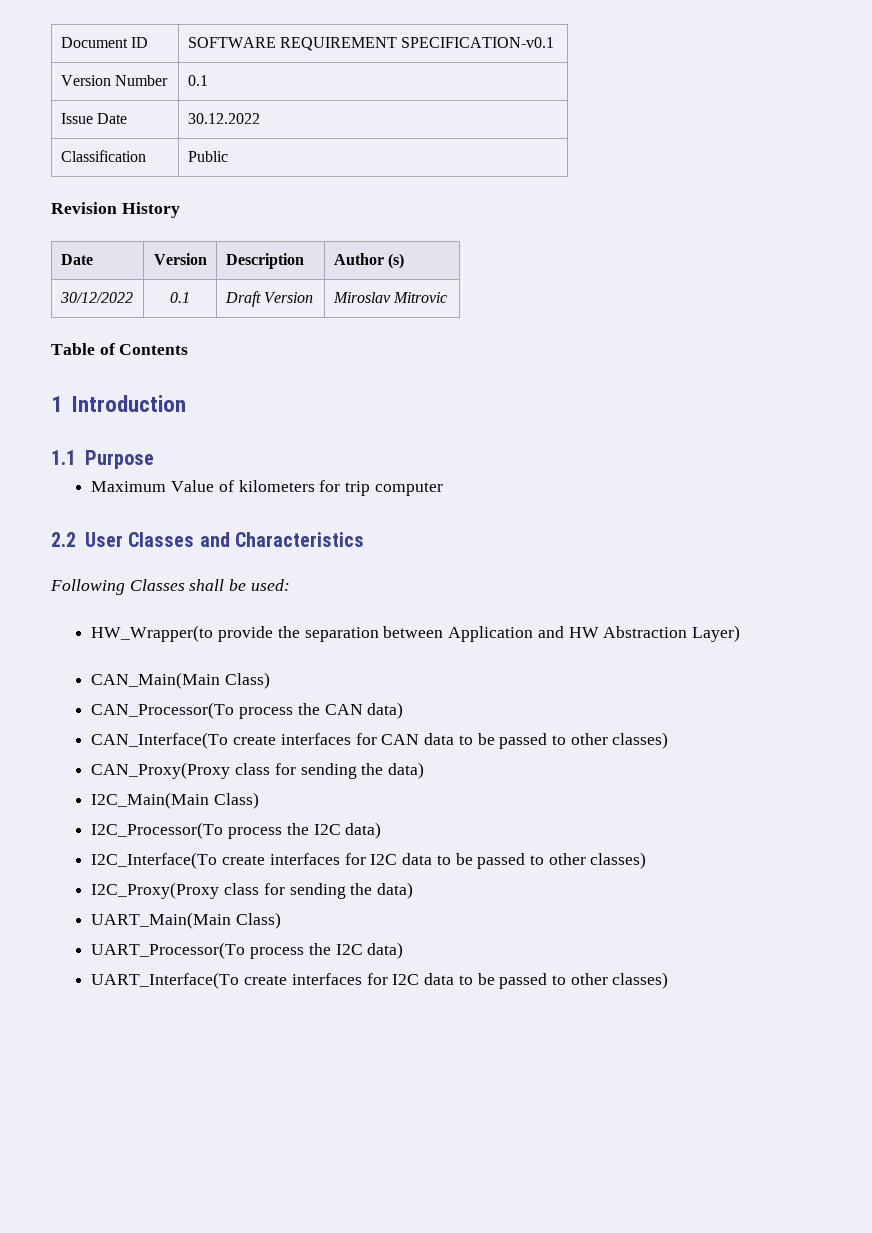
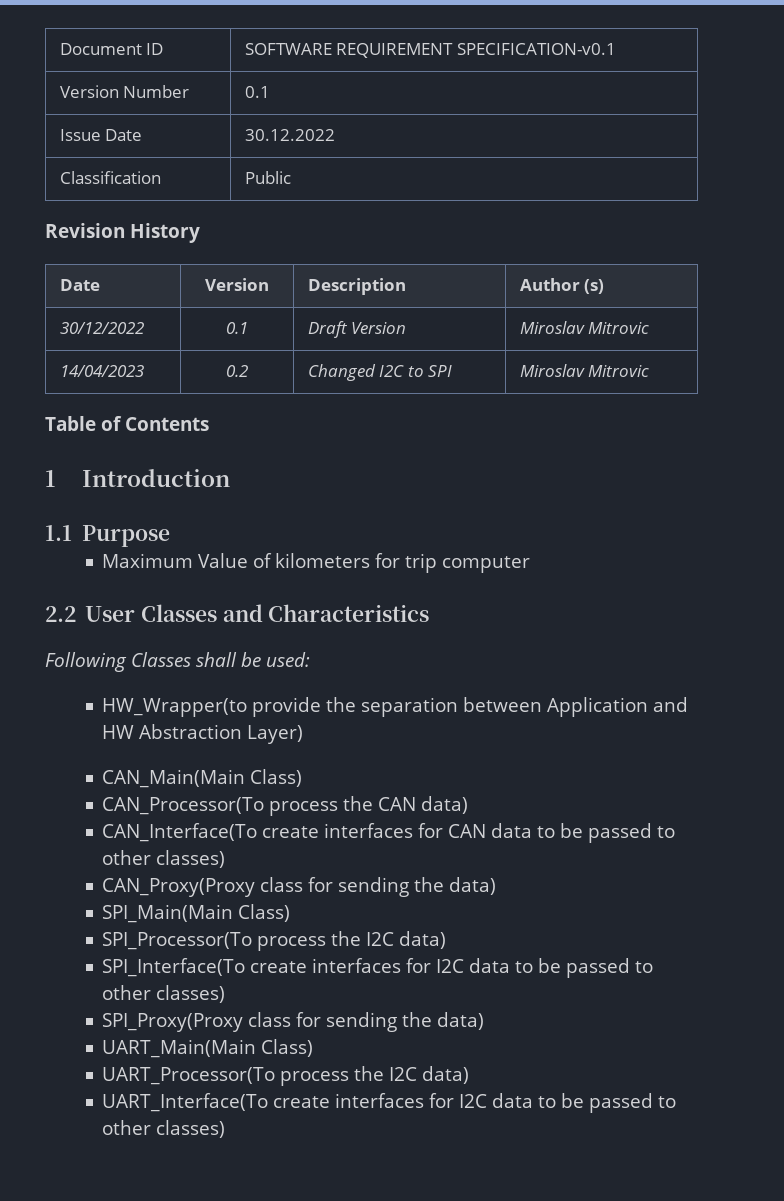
+ 14/04/2023 | 0.2 | Changed I2C to SPI | Miroslav Mitrovic
- I2C_Main(Main Class)
- I2C_Processor(To process the I2C data)
- I2C_Interface(To create interfaces for I2C data to be passed to other classes)
+ SPI_Main(Main Class)
+ SPI_Processor(To process the I2C data)
+ SPI_Interface(To create interfaces for I2C data to be passed to other classes)
- I2C_Proxy(Proxy class for sending the data)
+ SPI_Proxy(Proxy class for sending the data)

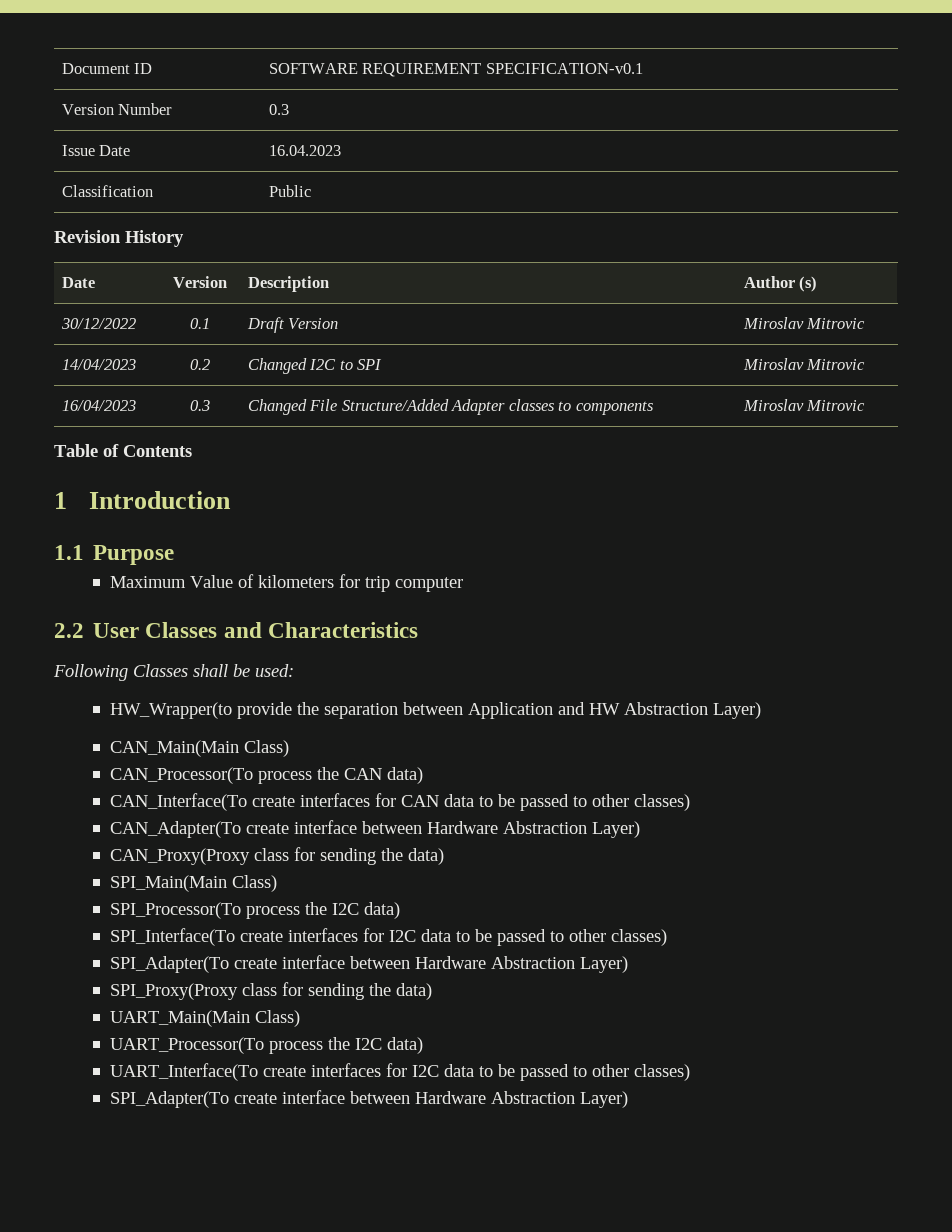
- Version Number | 0.1
+ Version Number | 0.3
- Issue Date | 30.12.2022
+ Issue Date | 16.04.2023
+ 16/04/2023 | 0.3 | Changed File Structure/Added Adapter classes to components | Miroslav Mitrovic
+ CAN_Adapter(To create interface between Hardware Abstraction Layer)
  SPI_Interface(To create interfaces for I2C data to be passed to other classes)
+ SPI_Adapter(To create interface between Hardware Abstraction Layer)
  UART_Interface(To create interfaces for I2C data to be passed to other classes)
+ SPI_Adapter(To create interface between Hardware Abstraction Layer)

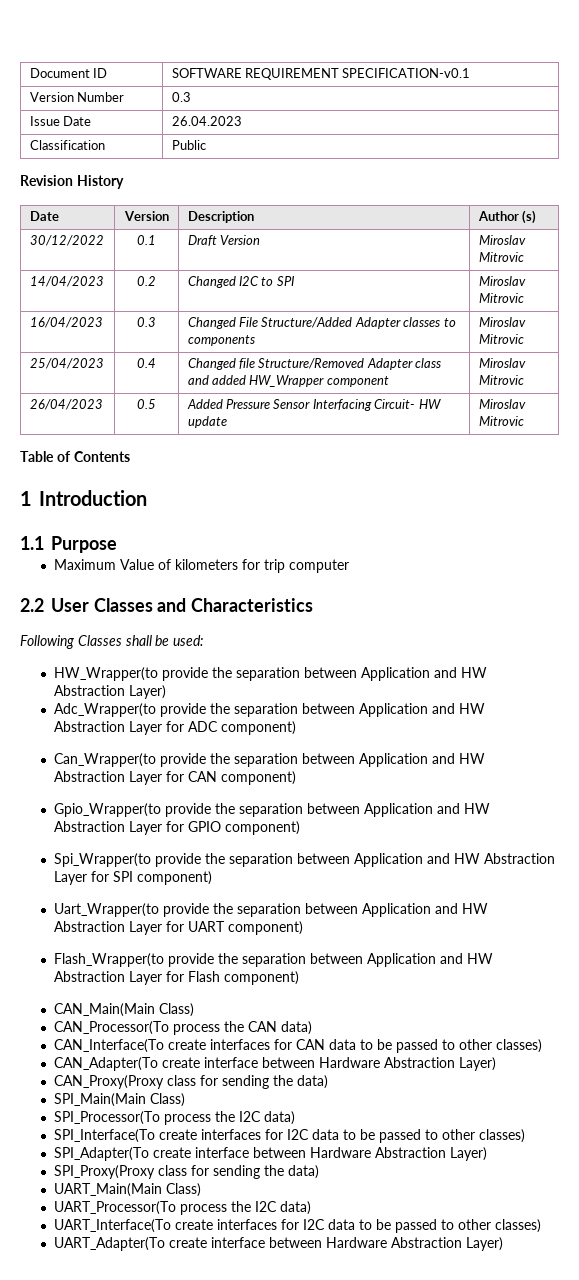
- Issue Date | 16.04.2023
+ Issue Date | 26.04.2023
+ 25/04/2023 | 0.4 | Changed file Structure/Removed Adapter class and added HW_Wrapper component | Miroslav Mitrovic
+ 26/04/2023 | 0.5 | Added Pressure Sensor Interfacing Circuit- HW update | Miroslav Mitrovic
+ Adc_Wrapper(to provide the separation between Application and HW Abstraction Layer for ADC component)
+ Can_Wrapper(to provide the separation between Application and HW Abstraction Layer for CAN component)
+ Gpio_Wrapper(to provide the separation between Application and HW Abstraction Layer for GPIO component)
+ Spi_Wrapper(to provide the separation between Application and HW Abstraction Layer for SPI component)
+ Uart_Wrapper(to provide the separation between Application and HW Abstraction Layer for UART component)
+ Flash_Wrapper(to provide the separation between Application and HW Abstraction Layer for Flash component)
  UART_Interface(To create interfaces for I2C data to be passed to other classes)
- SPI_Adapter(To create interface between Hardware Abstraction Layer)
+ UART_Adapter(To create interface between Hardware Abstraction Layer)

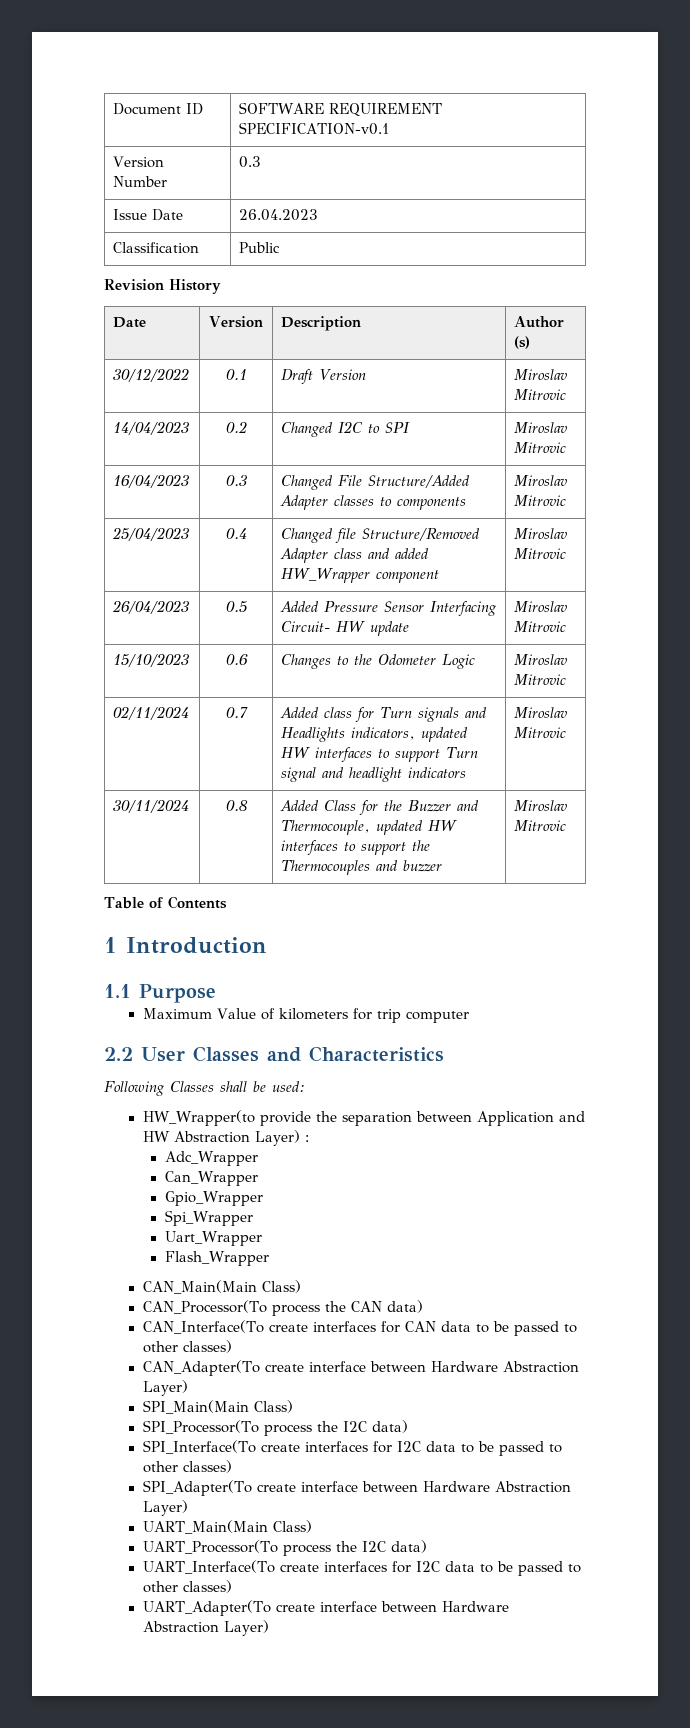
+ 15/10/2023 | 0.6 | Changes to the Odometer Logic | Miroslav Mitrovic
+ 02/11/2024 | 0.7 | Added class for Turn signals and Headlights indicators, updated HW interfaces to support Turn signal and headlight indicators | Miroslav Mitrovic
+ 30/11/2024 | 0.8 | Added Class for the Buzzer and Thermocouple, updated HW interfaces to support the Thermocouples and buzzer | Miroslav Mitrovic
- HW_Wrapper(to provide the separation between Application and HW Abstraction Layer)
- Adc_Wrapper(to provide the separation between Application and HW Abstraction Layer for ADC component)
- Can_Wrapper(to provide the separation between Application and HW Abstraction Layer for CAN component)
- Gpio_Wrapper(to provide the separation between Application and HW Abstraction Layer for GPIO component)
- Spi_Wrapper(to provide the separation between Application and HW Abstraction Layer for SPI component)
- Uart_Wrapper(to provide the separation between Application and HW Abstraction Layer for UART component)
- Flash_Wrapper(to provide the separation between Application and HW Abstraction Layer for Flash component)
+ HW_Wrapper(to provide the separation between Application and HW Abstraction Layer) :
+ Adc_Wrapper
+ Can_Wrapper
+ Gpio_Wrapper
+ Spi_Wrapper
+ Uart_Wrapper
+ Flash_Wrapper
- CAN_Proxy(Proxy class for sending the data)
- SPI_Proxy(Proxy class for sending the data)

